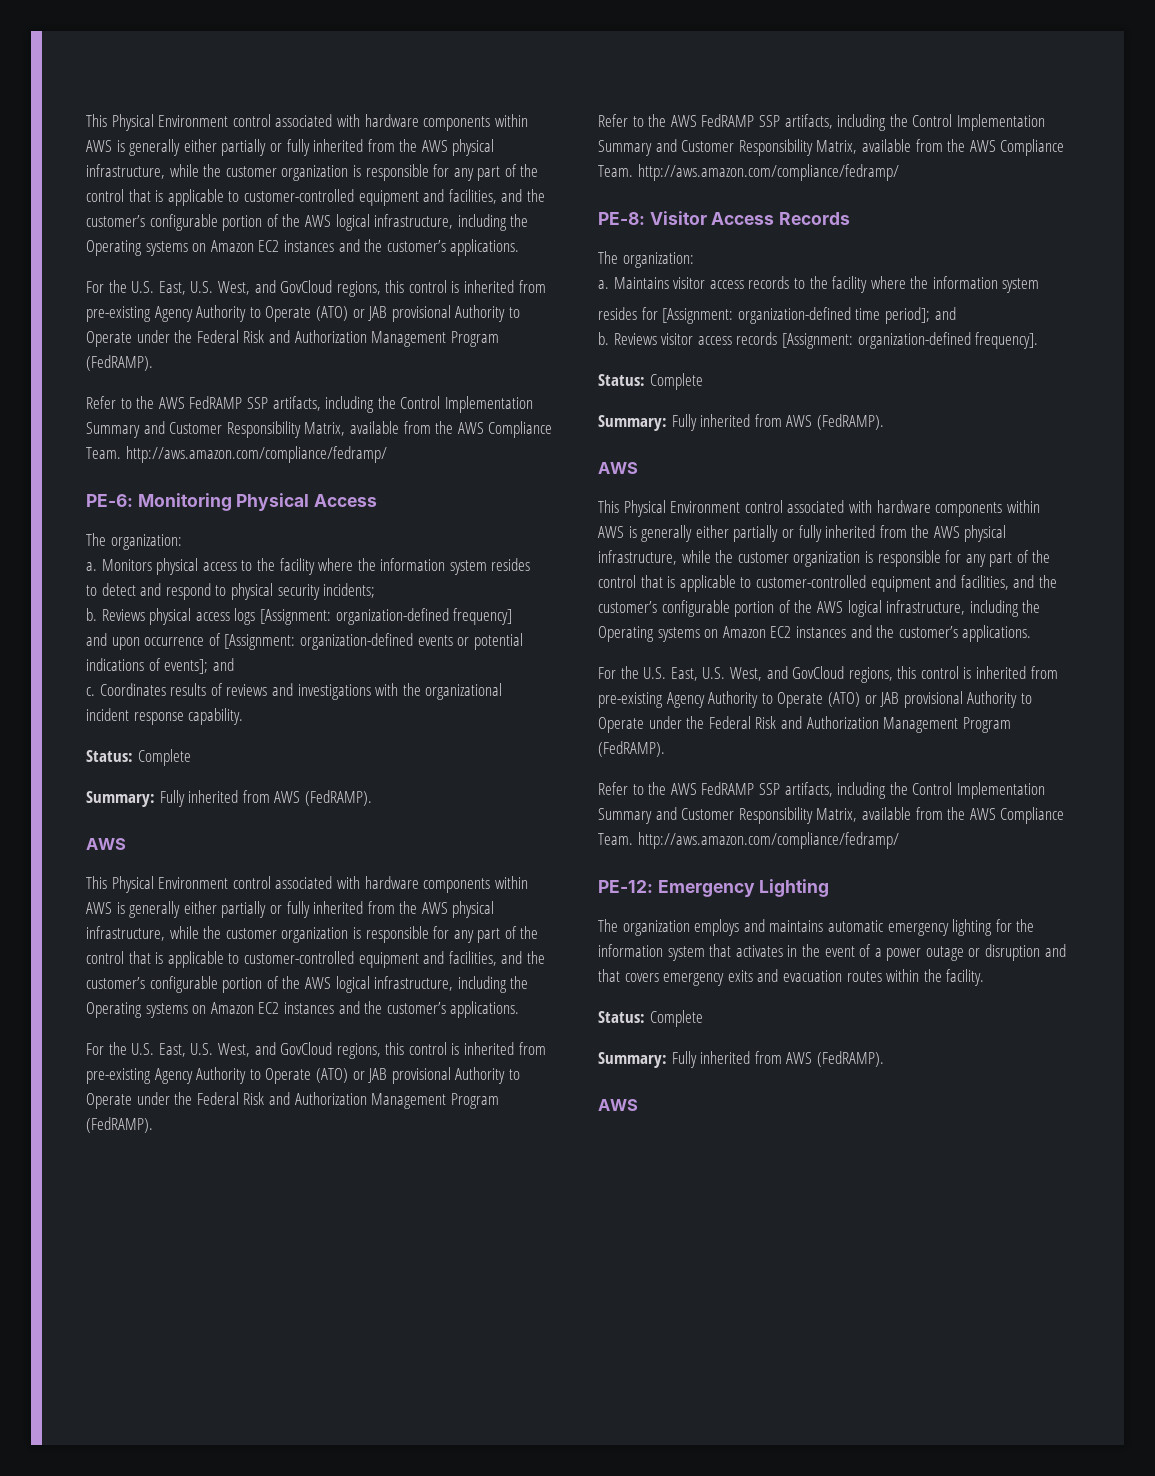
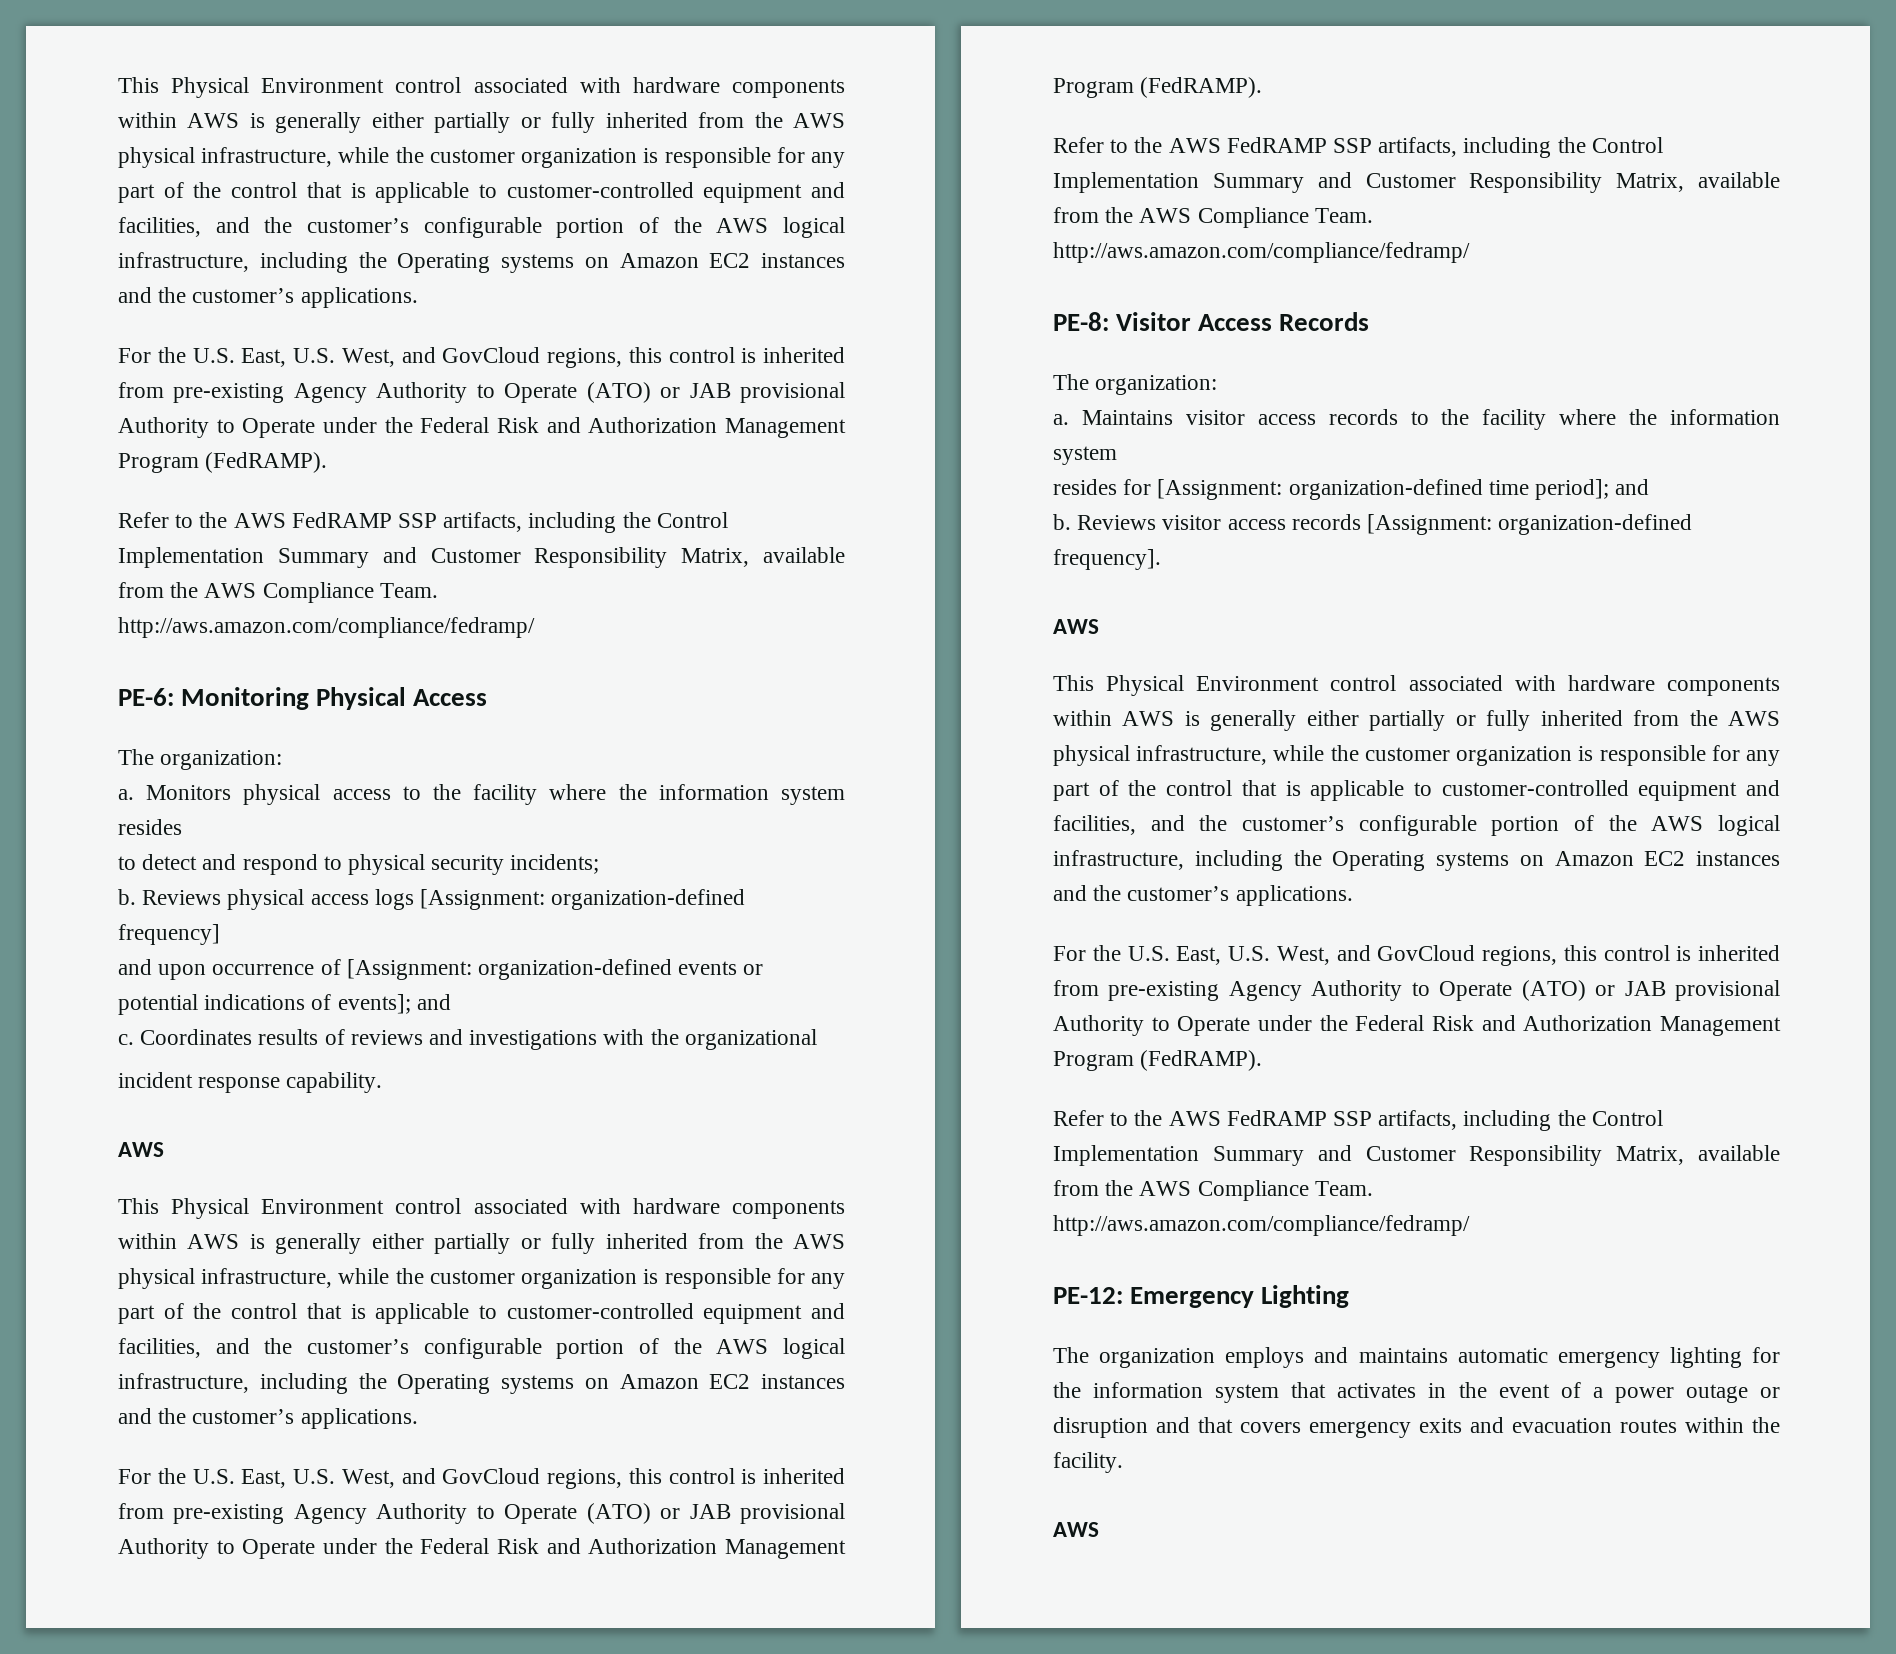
  incident response capability.
- Status: Complete
- Summary: Fully inherited from AWS (FedRAMP).
  Reviews visitor access records [Assignment: organization-defined frequency].
- Status: Complete
- Summary: Fully inherited from AWS (FedRAMP).
  The organization employs and maintains automatic emergency lighting for the information system that activates in the event of a power outage or disruption and that covers emergency exits and evacuation routes within the facility.
- Status: Complete
- Summary: Fully inherited from AWS (FedRAMP).

